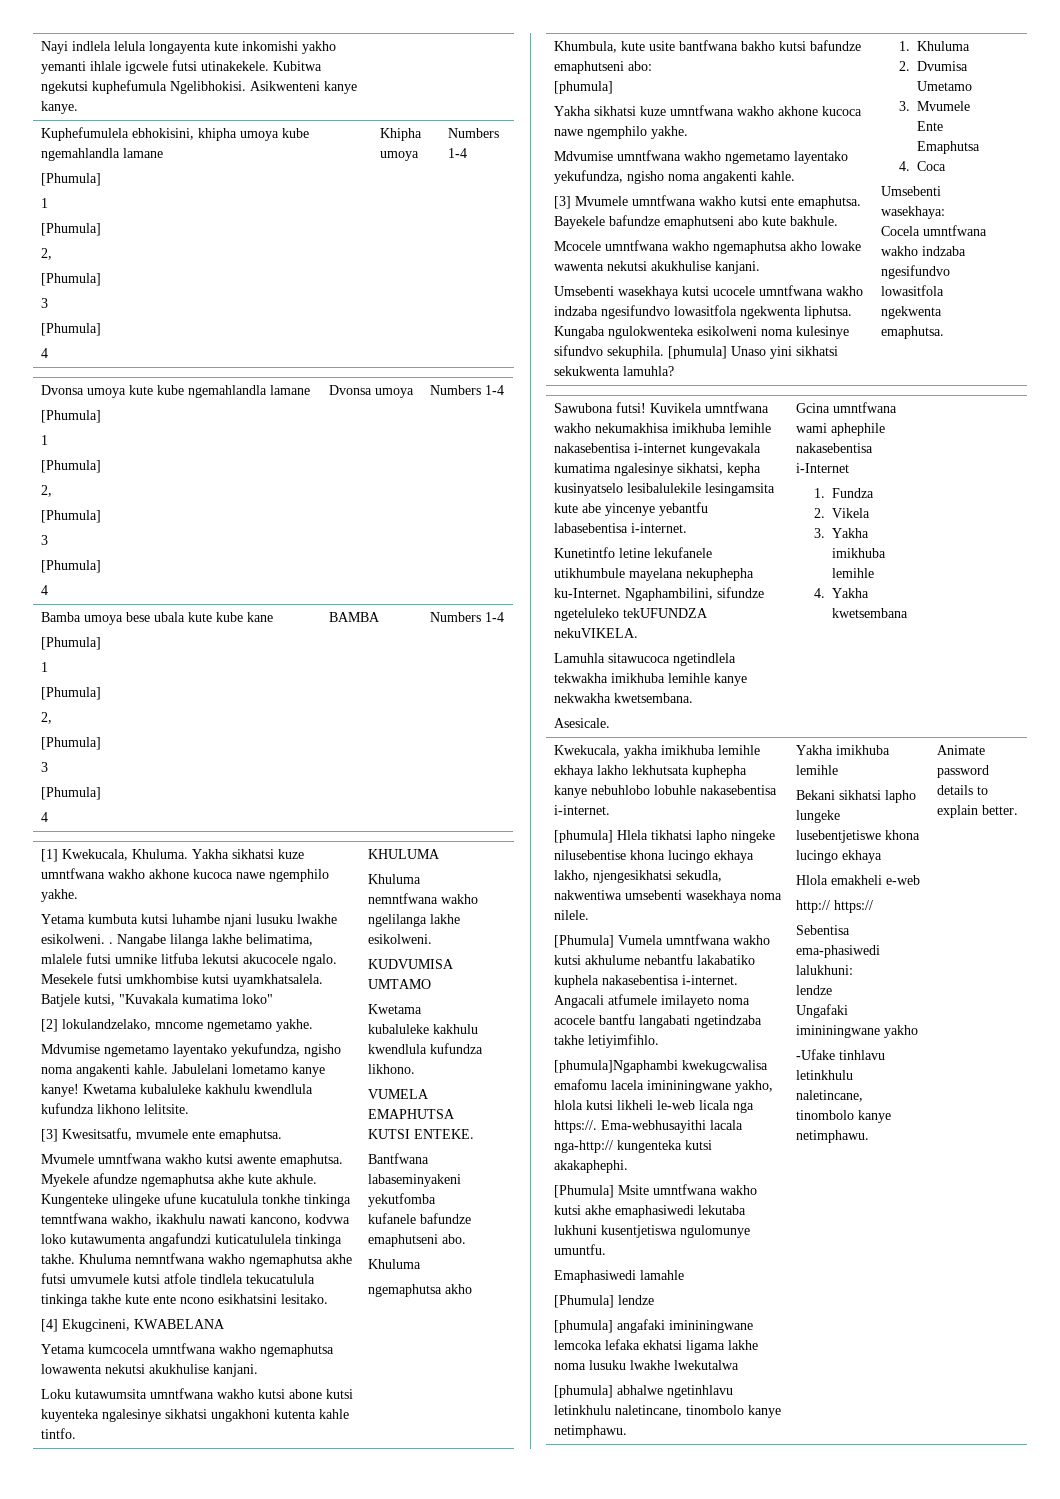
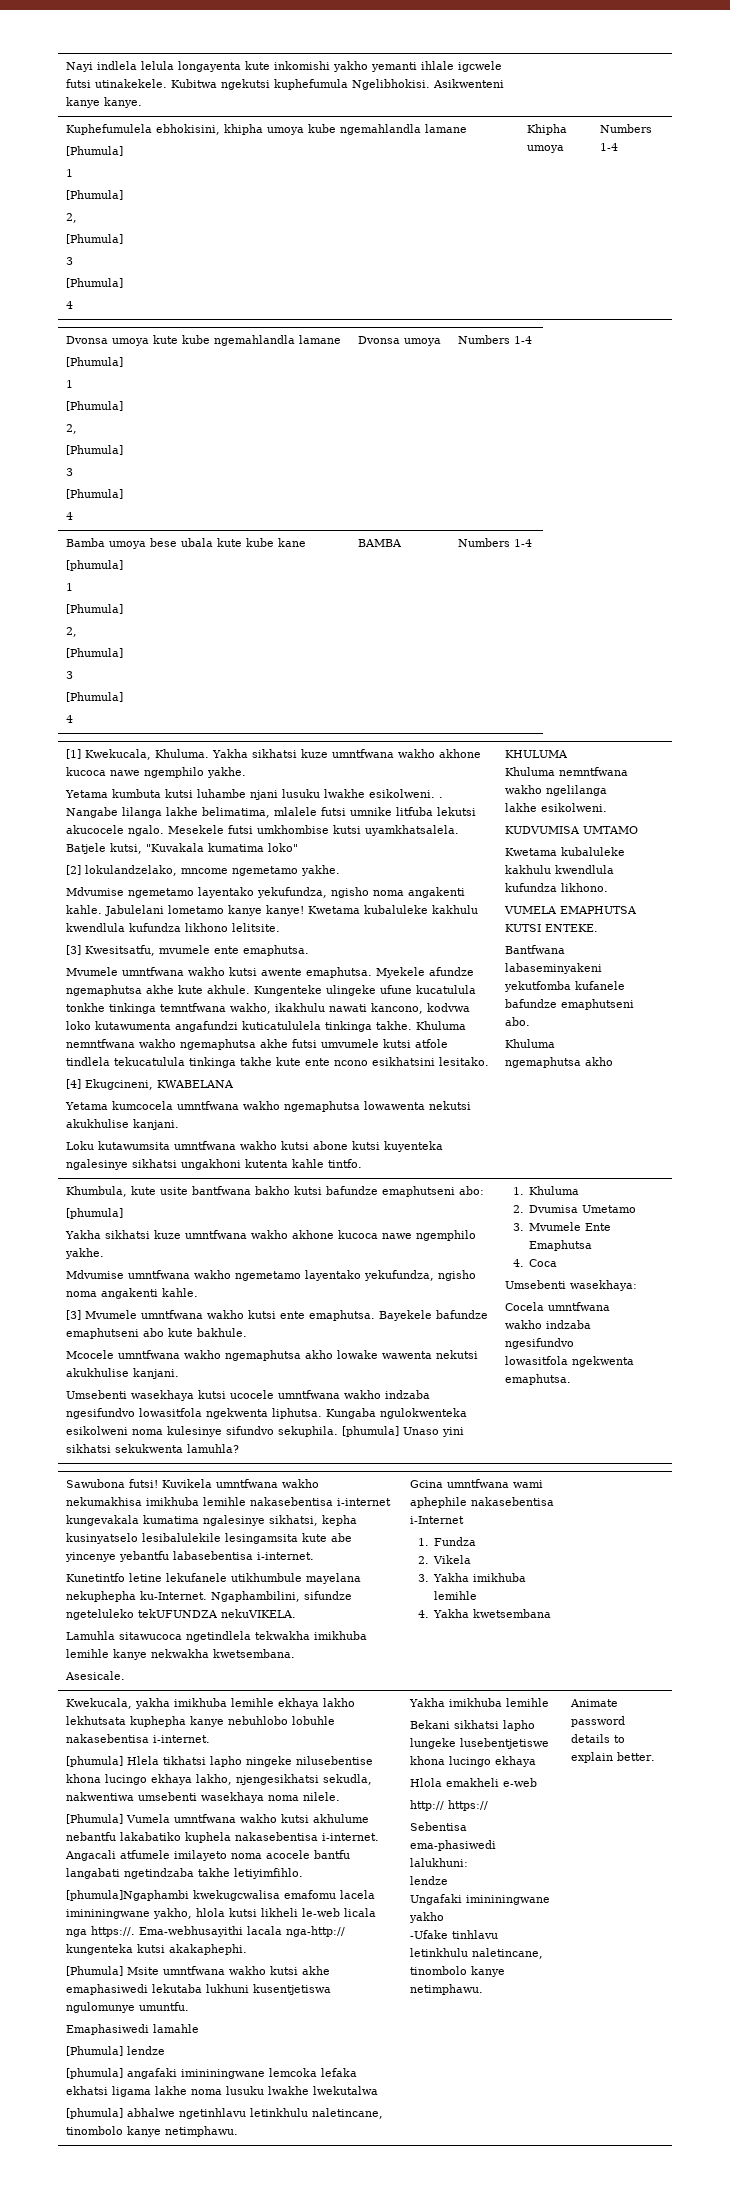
  Bamba umoya bese ubala kute kube kane
- [Phumula]
+ [phumula]

